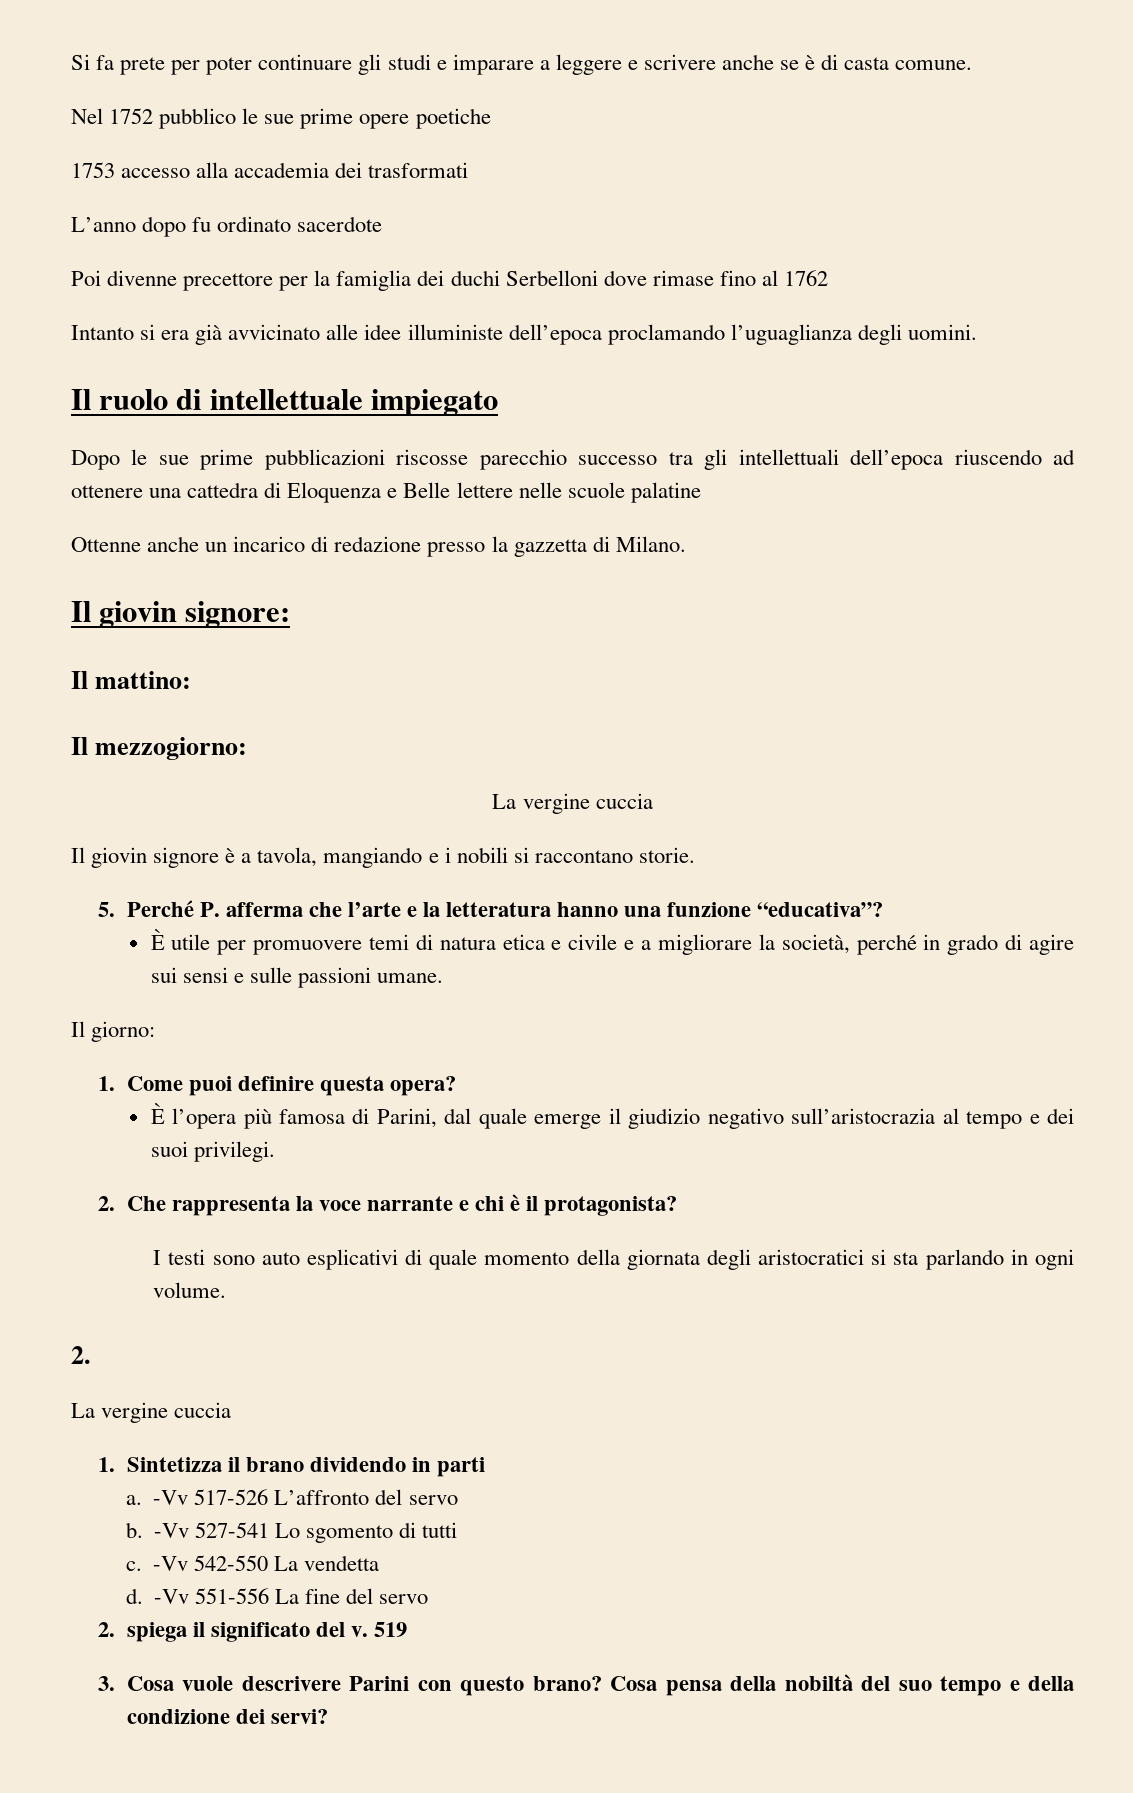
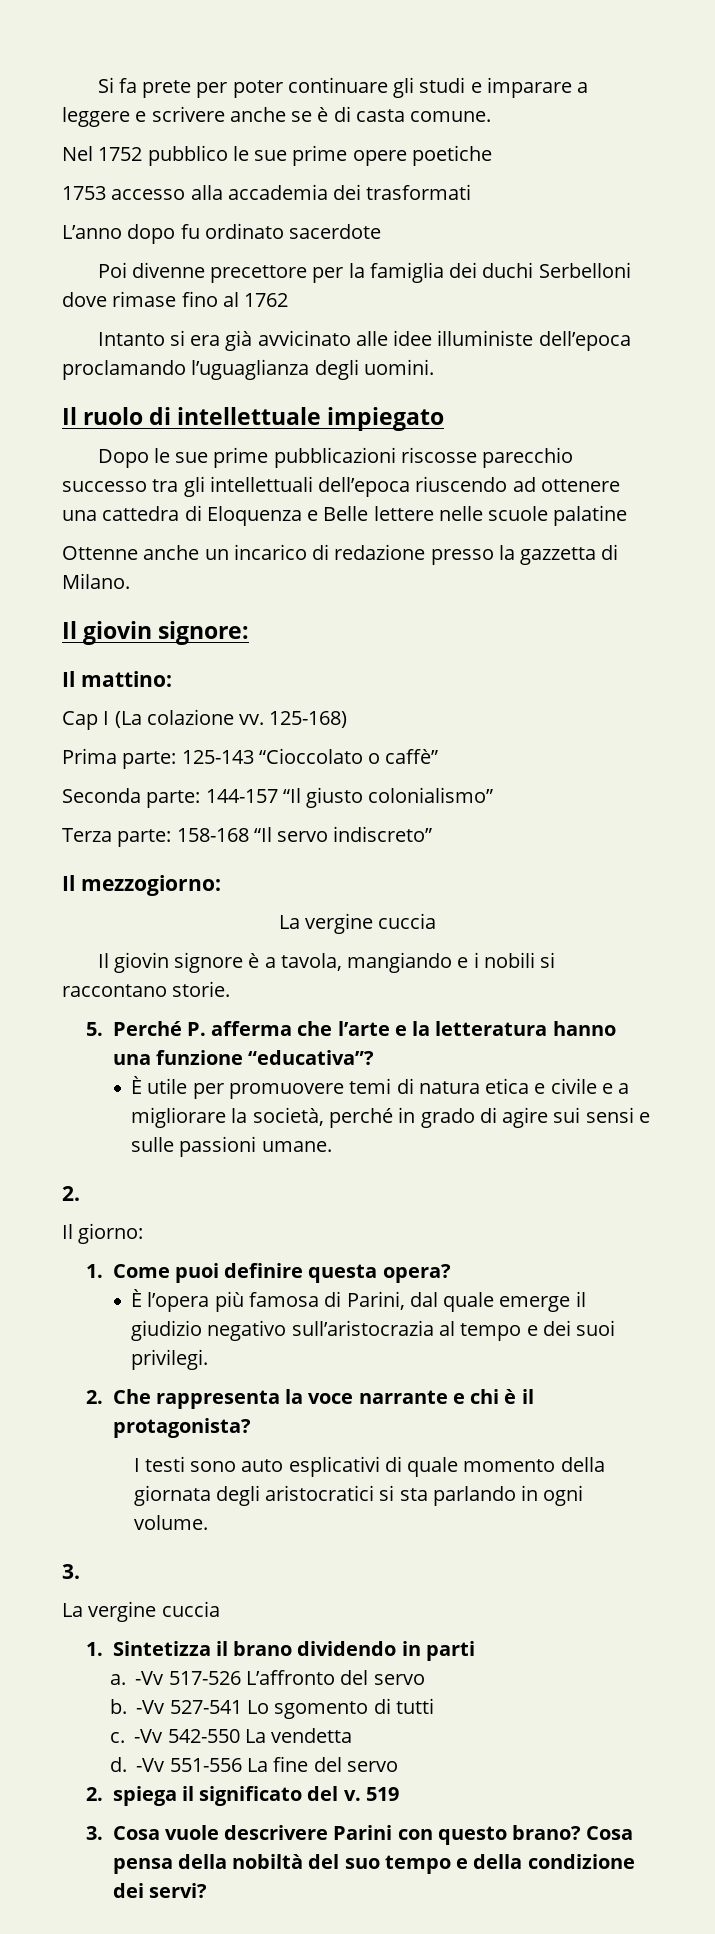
+ Cap I (La colazione vv. 125-168)
+ Prima parte: 125-143 “Cioccolato o caffè”
+ Seconda parte: 144-157 “Il giusto colonialismo”
+ Terza parte: 158-168 “Il servo indiscreto”
  È utile per promuovere temi di natura etica e civile e a migliorare la società, perché in grado di agire sui sensi e sulle passioni umane.
+ 2.
  I testi sono auto esplicativi di quale momento della giornata degli aristocratici si sta parlando in ogni volume.
- 2.
+ 3.

